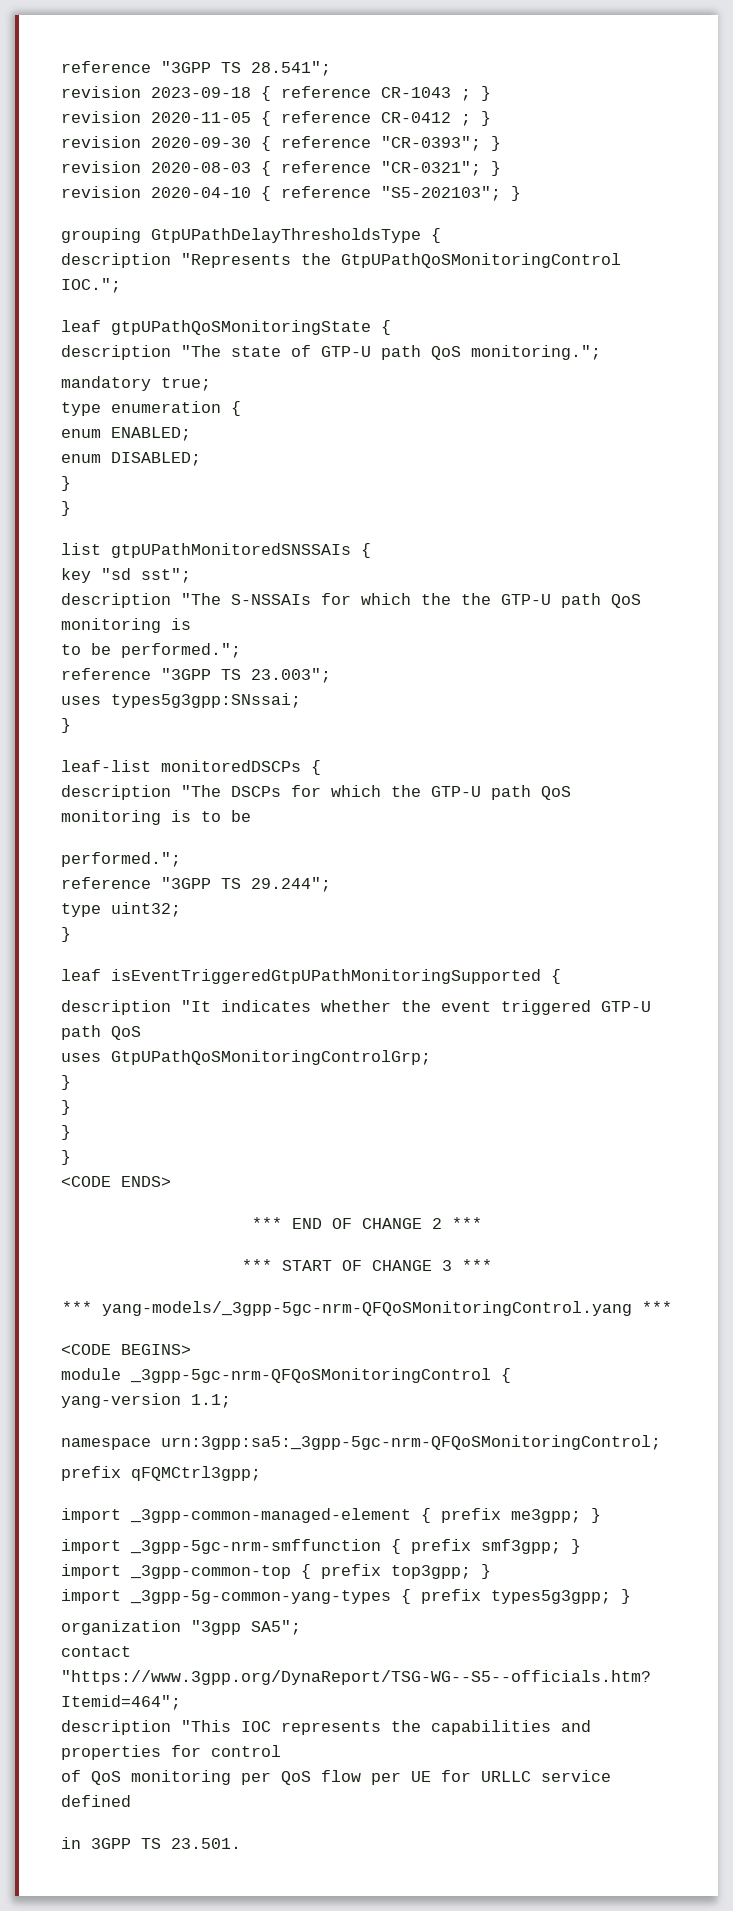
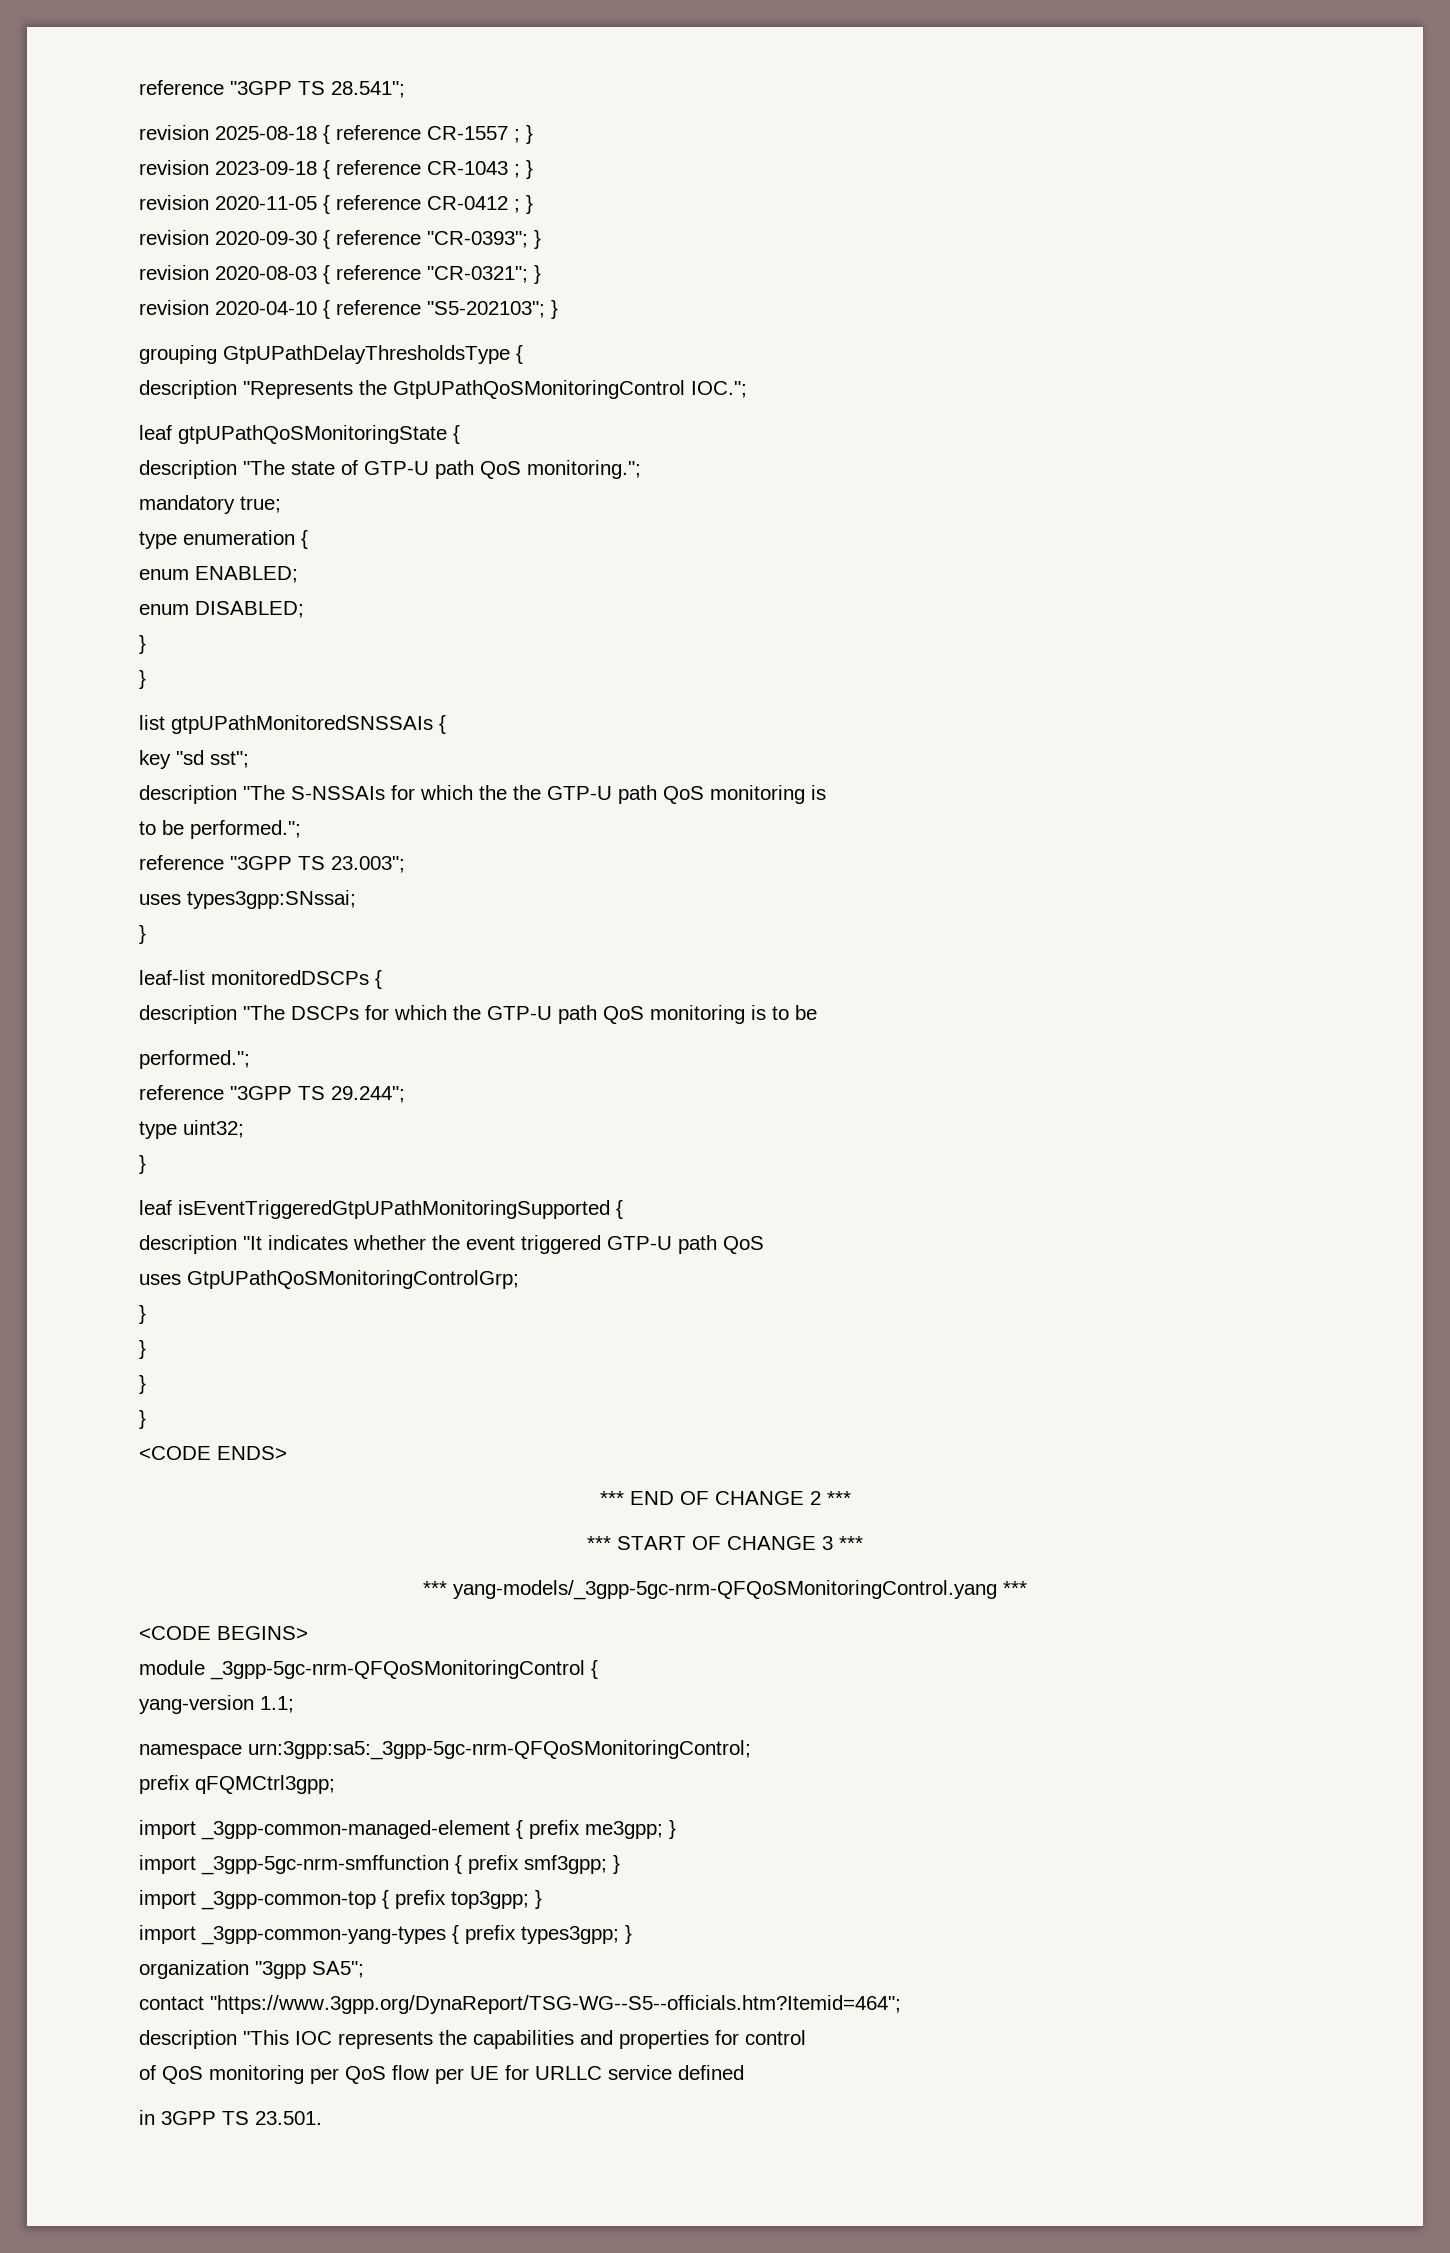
+ revision 2025-08-18 { reference CR-1557 ; }
- uses types5g3gpp:SNssai;
+ uses types3gpp:SNssai;
- import _3gpp-5g-common-yang-types { prefix types5g3gpp; }
+ import _3gpp-common-yang-types { prefix types3gpp; }

